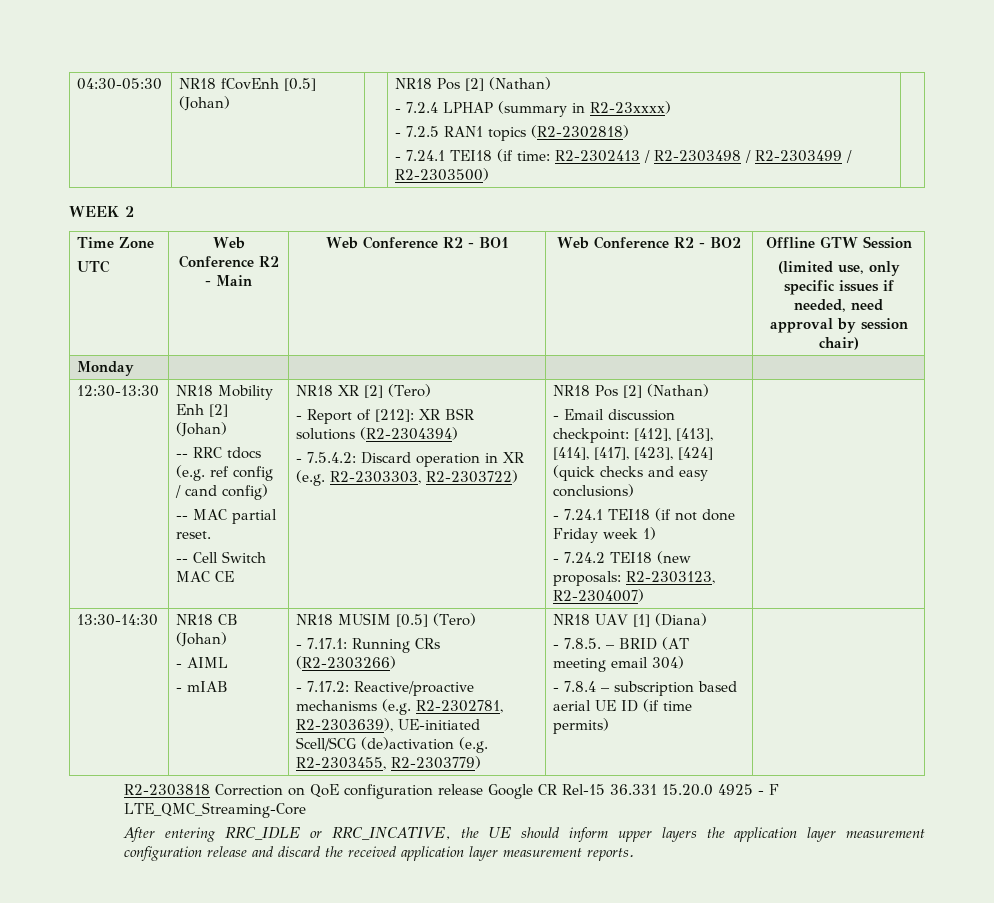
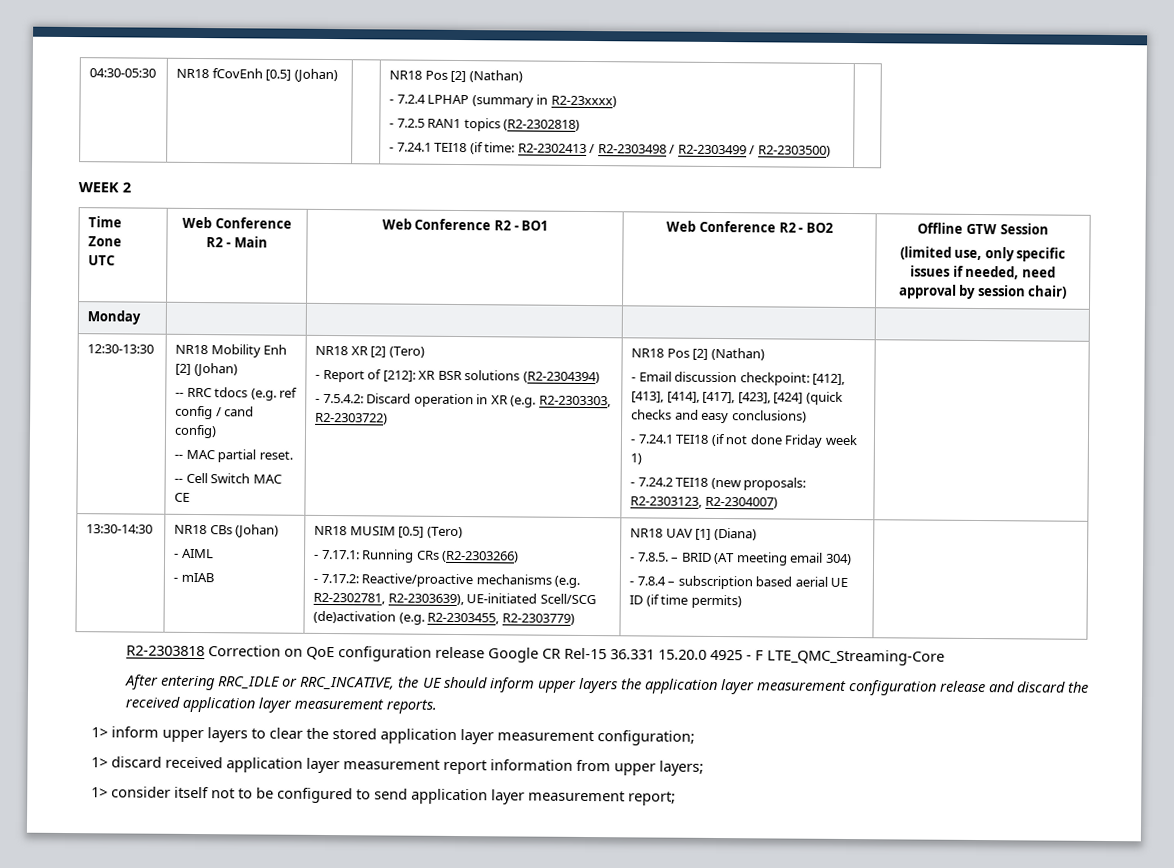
- NR18 CB (Johan)
+ NR18 CBs (Johan)
+ 1> inform upper layers to clear the stored application layer measurement configuration;
+ 1> discard received application layer measurement report information from upper layers;
+ 1> consider itself not to be configured to send application layer measurement report;

